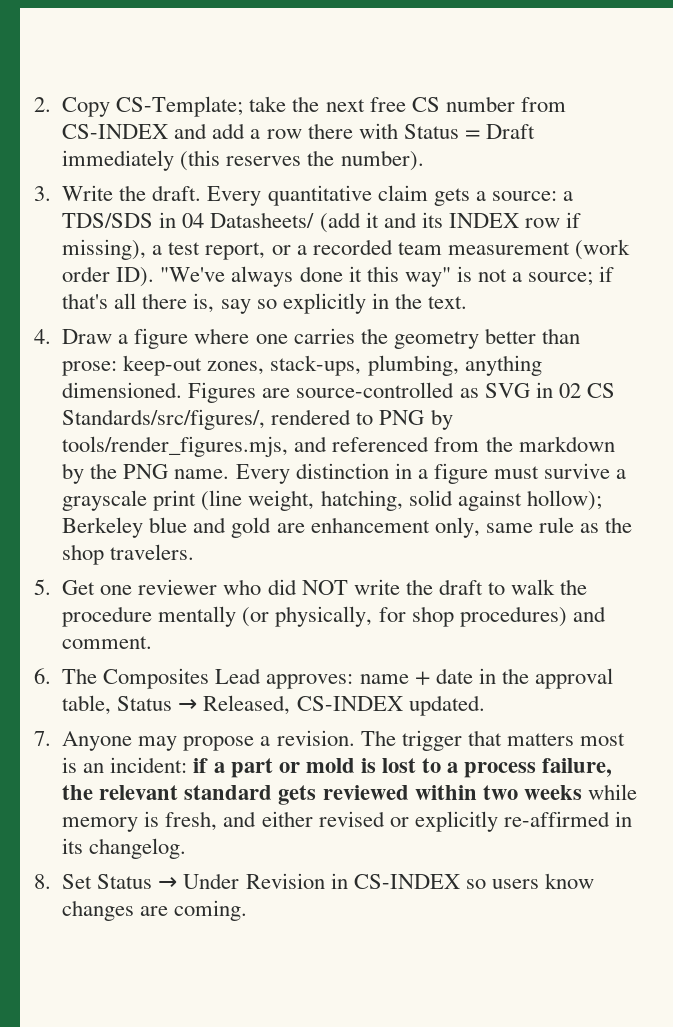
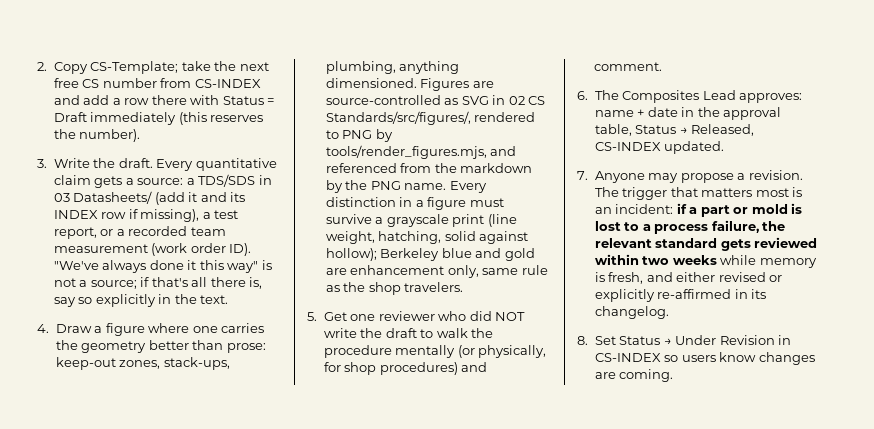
- Every quantitative claim gets a source: a TDS/SDS in 04 Datasheets/ (add it and its INDEX row if missing), a test report, or a recorded team measurement (work order ID). "We've always done it this way" is not a source; if that's all there is, say so explicitly in the text.
+ Every quantitative claim gets a source: a TDS/SDS in 03 Datasheets/ (add it and its INDEX row if missing), a test report, or a recorded team measurement (work order ID). "We've always done it this way" is not a source; if that's all there is, say so explicitly in the text.

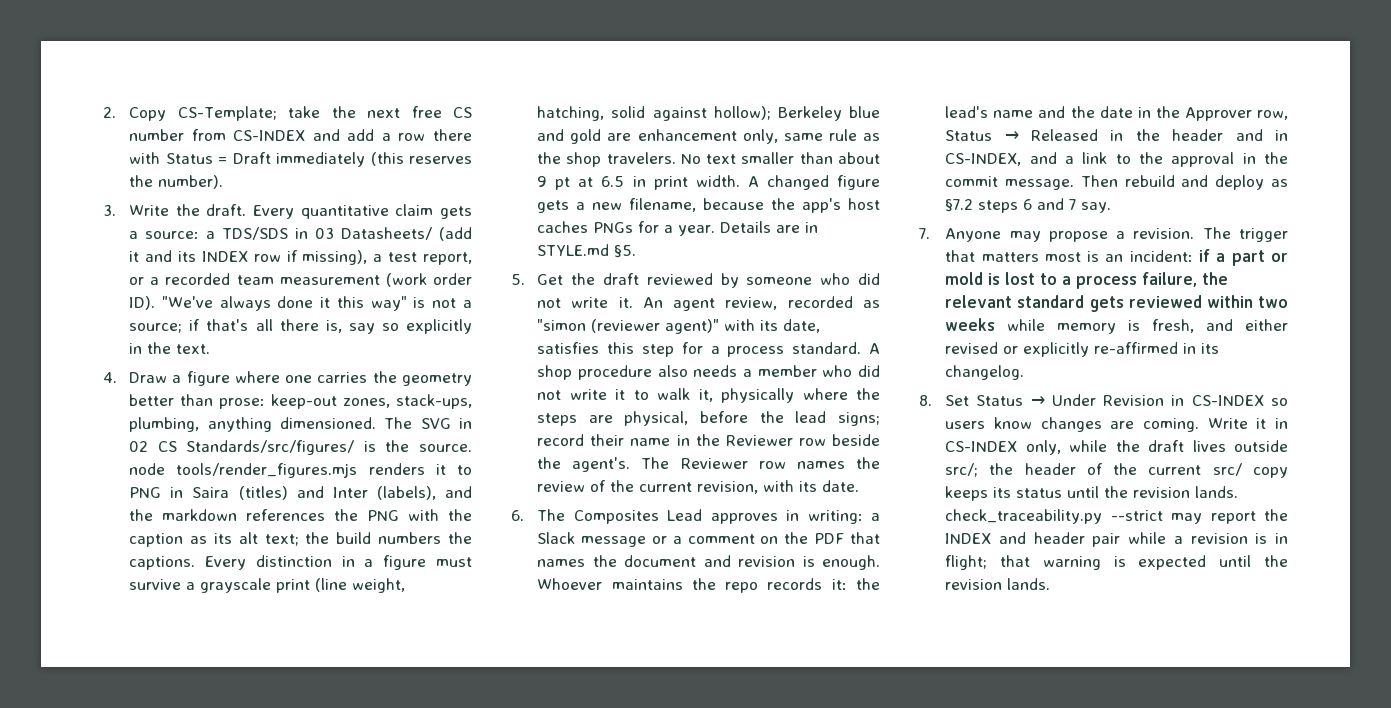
- Figures are source-controlled as SVG in 02 CS Standards/src/figures/, rendered to PNG by tools/render_figures.mjs, and referenced from the markdown by the PNG name.
+ The SVG in 02 CS Standards/src/figures/ is the source. node tools/render_figures.mjs renders it to PNG in Saira (titles) and Inter (labels), and the markdown references the PNG with the caption as its alt text; the build numbers the captions.
- Every distinction in a figure must survive a grayscale print (line weight, hatching, solid against hollow); Berkeley blue and gold are enhancement only, same rule as the shop travelers.
- 5. Get one reviewer who did NOT write the draft to walk the procedure mentally (or physically, for shop procedures) and comment.
- 6. The Composites Lead approves: name + date in the approval table, Status → Released, CS-INDEX updated.
+ Every distinction in a figure must survive a grayscale print (line weight, hatching, solid against hollow); Berkeley blue and gold are enhancement only, same rule as the shop travelers. No text smaller than about 9 pt at 6.5 in print width. A changed figure gets a new filename, because the app's host caches PNGs for a year. Details are in STYLE.md §5.
+ 5. Get the draft reviewed by someone who did not write it. An agent review, recorded as "simon (reviewer agent)" with its date, satisfies this step for a process standard. A shop procedure also needs a member who did not write it to walk it, physically where the steps are physical, before the lead signs; record their name in the Reviewer row beside the agent's. The Reviewer row names the review of the current revision, with its date.
+ 6. The Composites Lead approves in writing: a Slack message or a comment on the PDF that names the document and revision is enough. Whoever maintains the repo records it: the lead's name and the date in the Approver row, Status → Released in the header and in CS-INDEX, and a link to the approval in the commit message. Then rebuild and deploy as §7.2 steps 6 and 7 say.
+ Write it in CS-INDEX only, while the draft lives outside src/; the header of the current src/ copy keeps its status until the revision lands. check_traceability.py --strict may report the INDEX and header pair while a revision is in flight; that warning is expected until the revision lands.

